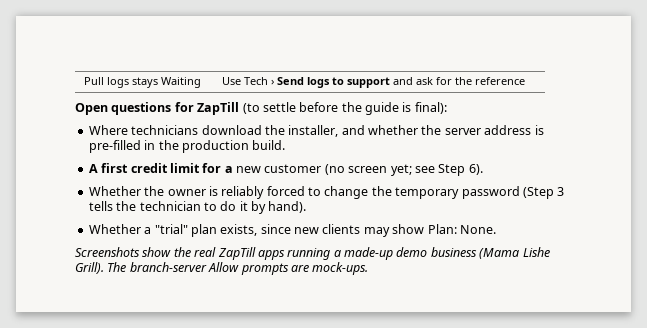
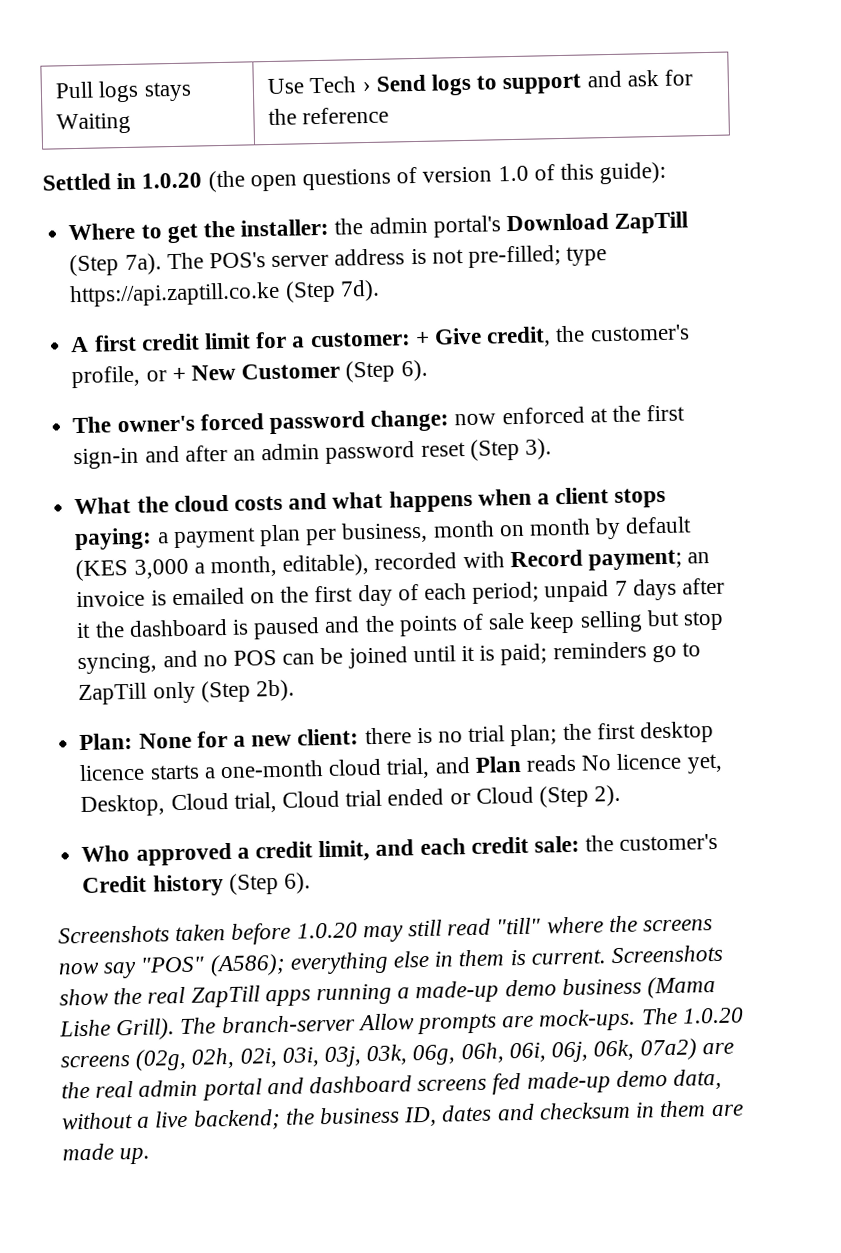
- Open questions for ZapTill (to settle before the guide is final):
- Where technicians download the installer, and whether the server address is pre-filled in the production build.
+ Settled in 1.0.20 (the open questions of version 1.0 of this guide):
+ Where to get the installer: the admin portal's Download ZapTill (Step 7a). The POS's server address is not pre-filled; type https://api.zaptill.co.ke (Step 7d).
- A first credit limit for a new customer (no screen yet; see Step 6).
- Whether the owner is reliably forced to change the temporary password (Step 3 tells the technician to do it by hand).
- Whether a "trial" plan exists, since new clients may show Plan: None.
- Screenshots show the real ZapTill apps running a made-up demo business (Mama Lishe Grill).
+ A first credit limit for a customer: + Give credit, the customer's profile, or + New Customer (Step 6).
+ The owner's forced password change: now enforced at the first sign-in and after an admin password reset (Step 3).
+ What the cloud costs and what happens when a client stops paying: a payment plan per business, month on month by default (KES 3,000 a month, editable), recorded with Record payment; an invoice is emailed on the first day of each period; unpaid 7 days after it the dashboard is paused and the points of sale keep selling but stop syncing, and no POS can be joined until it is paid; reminders go to ZapTill only (Step 2b).
+ Plan: None for a new client: there is no trial plan; the first desktop licence starts a one-month cloud trial, and Plan reads No licence yet, Desktop, Cloud trial, Cloud trial ended or Cloud (Step 2).
+ Who approved a credit limit, and each credit sale: the customer's Credit history (Step 6).
+ Screenshots taken before 1.0.20 may still read "till" where the screens now say "POS" (A586); everything else in them is current. Screenshots show the real ZapTill apps running a made-up demo business (Mama Lishe Grill).
+ The 1.0.20 screens (02g, 02h, 02i, 03i, 03j, 03k, 06g, 06h, 06i, 06j, 06k, 07a2) are the real admin portal and dashboard screens fed made-up demo data, without a live backend; the business ID, dates and checksum in them are made up.

